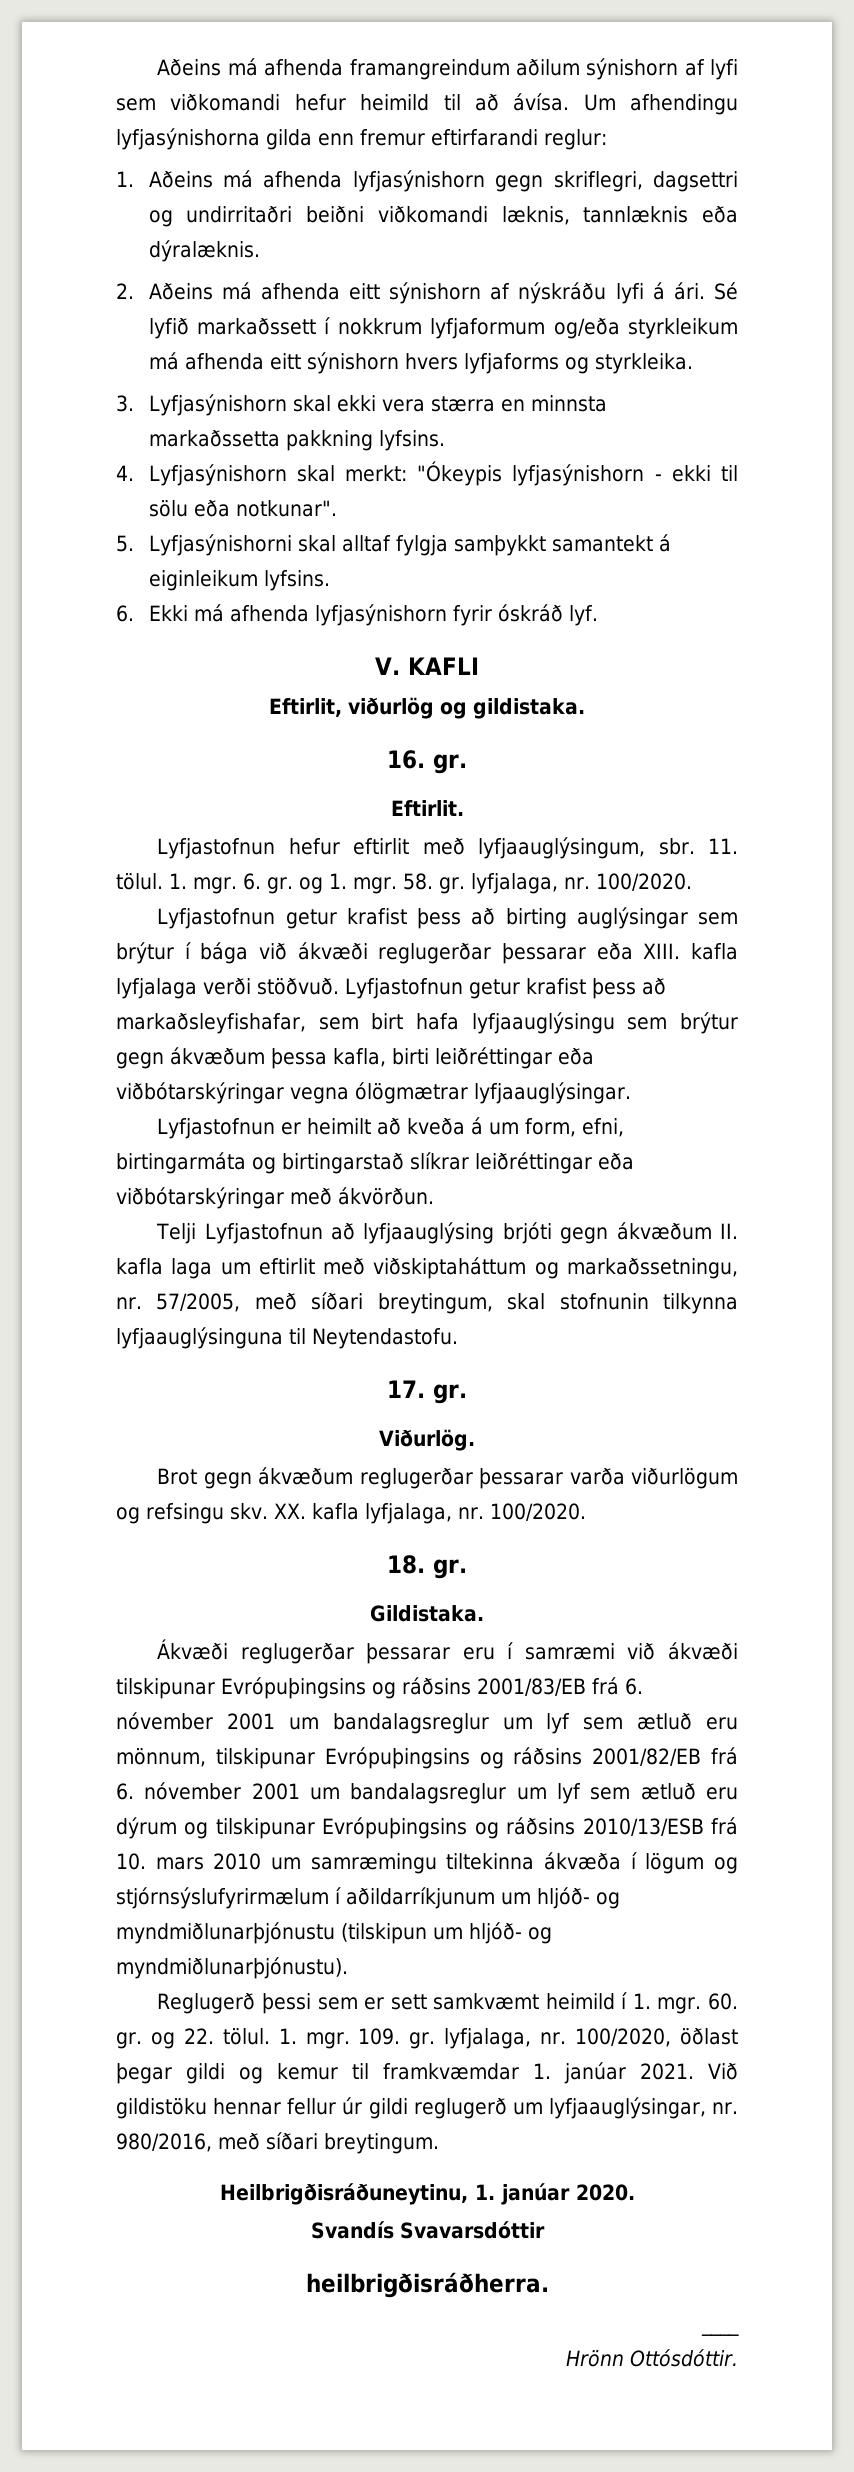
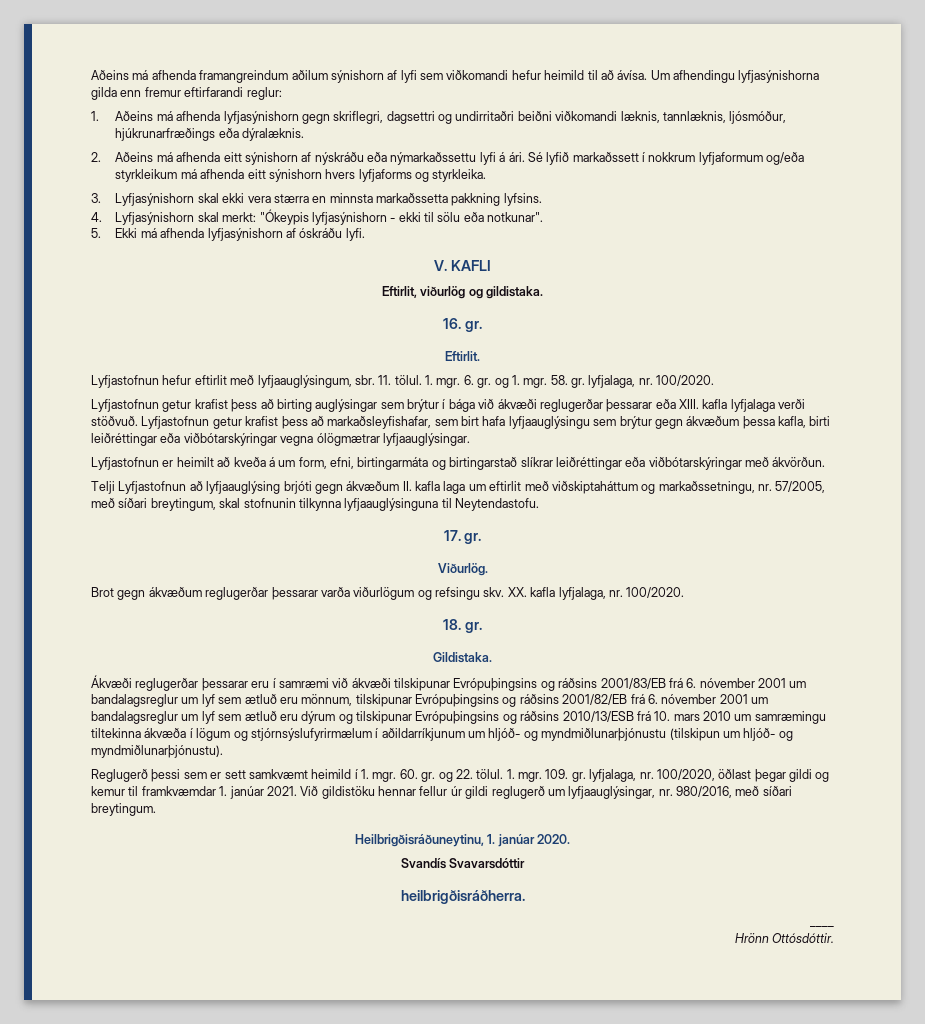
- 1. Aðeins má afhenda lyfjasýnishorn gegn skriflegri, dagsettri og undirritaðri beiðni viðkomandi læknis, tannlæknis eða dýralæknis.
+ 1. Aðeins má afhenda lyfjasýnishorn gegn skriflegri, dagsettri og undirritaðri beiðni viðkomandi læknis, tannlæknis, ljósmóður, hjúkrunarfræðings eða dýralæknis.
- 2. Aðeins má afhenda eitt sýnishorn af nýskráðu lyfi á ári.
+ 2. Aðeins má afhenda eitt sýnishorn af nýskráðu eða nýmarkaðssettu lyfi á ári.
- 5. Lyfjasýnishorni skal alltaf fylgja samþykkt samantekt á eiginleikum lyfsins.
- 6. Ekki má afhenda lyfjasýnishorn fyrir óskráð lyf.
+ 5. Ekki má afhenda lyfjasýnishorn af óskráðu lyfi.

